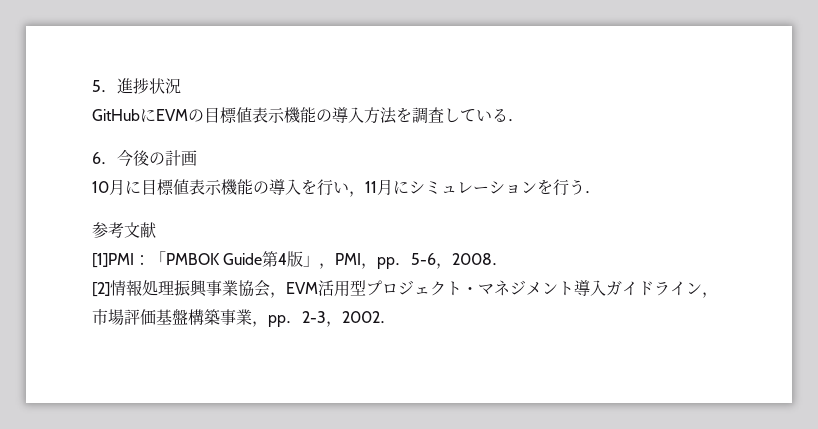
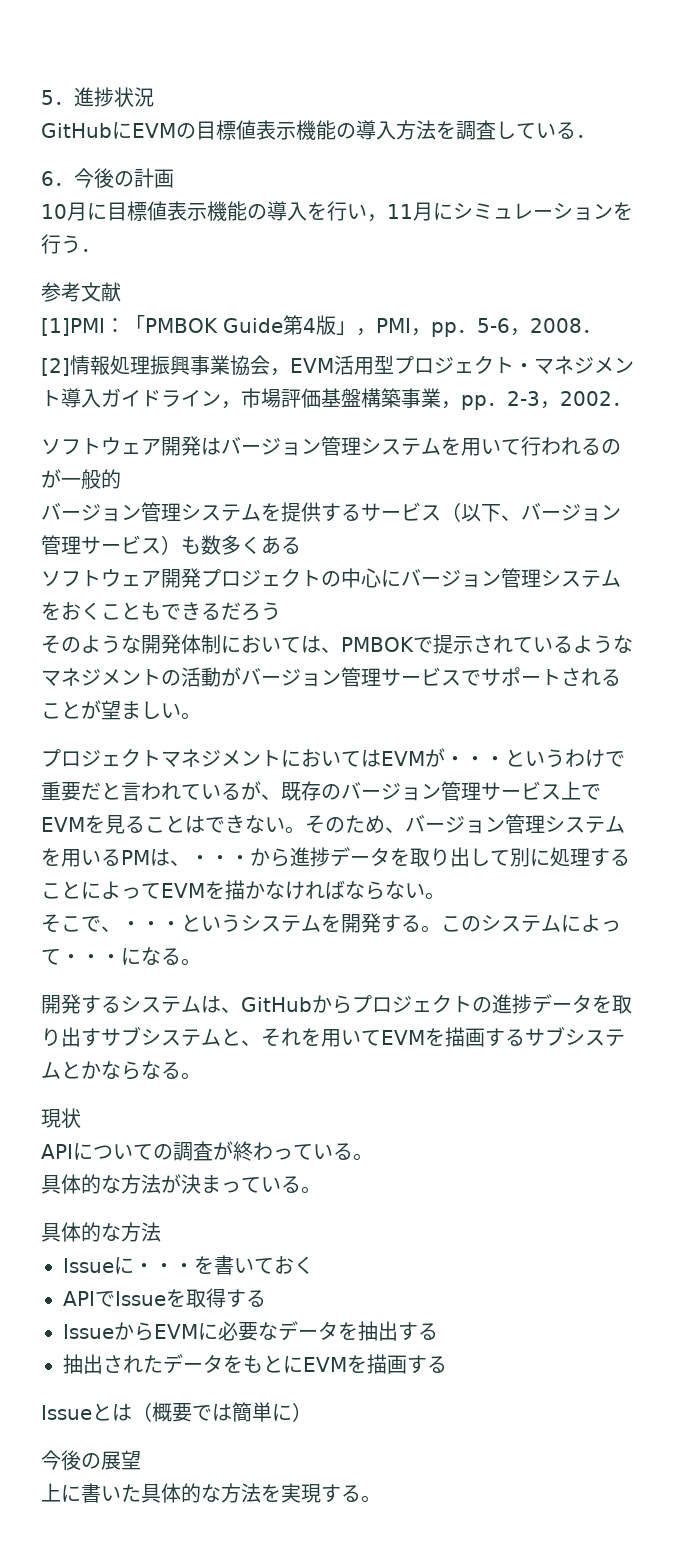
+ ソフトウェア開発はバージョン管理システムを用いて行われるのが一般的
+ バージョン管理システムを提供するサービス（以下、バージョン管理サービス）も数多くある
+ ソフトウェア開発プロジェクトの中心にバージョン管理システムをおくこともできるだろう
+ そのような開発体制においては、PMBOKで提示されているようなマネジメントの活動がバージョン管理サービスでサポートされることが望ましい。
+ プロジェクトマネジメントにおいてはEVMが・・・というわけで重要だと言われているが、既存のバージョン管理サービス上でEVMを見ることはできない。そのため、バージョン管理システムを用いるPMは、・・・から進捗データを取り出して別に処理することによってEVMを描かなければならない。
+ そこで、・・・というシステムを開発する。このシステムによって・・・になる。
+ 開発するシステムは、GitHubからプロジェクトの進捗データを取り出すサブシステムと、それを用いてEVMを描画するサブシステムとかならなる。
+ 現状
+ APIについての調査が終わっている。
+ 具体的な方法が決まっている。
+ 具体的な方法
+ Issueに・・・を書いておく
+ APIでIssueを取得する
+ IssueからEVMに必要なデータを抽出する
+ 抽出されたデータをもとにEVMを描画する
+ Issueとは（概要では簡単に）
+ 今後の展望
+ 上に書いた具体的な方法を実現する。

